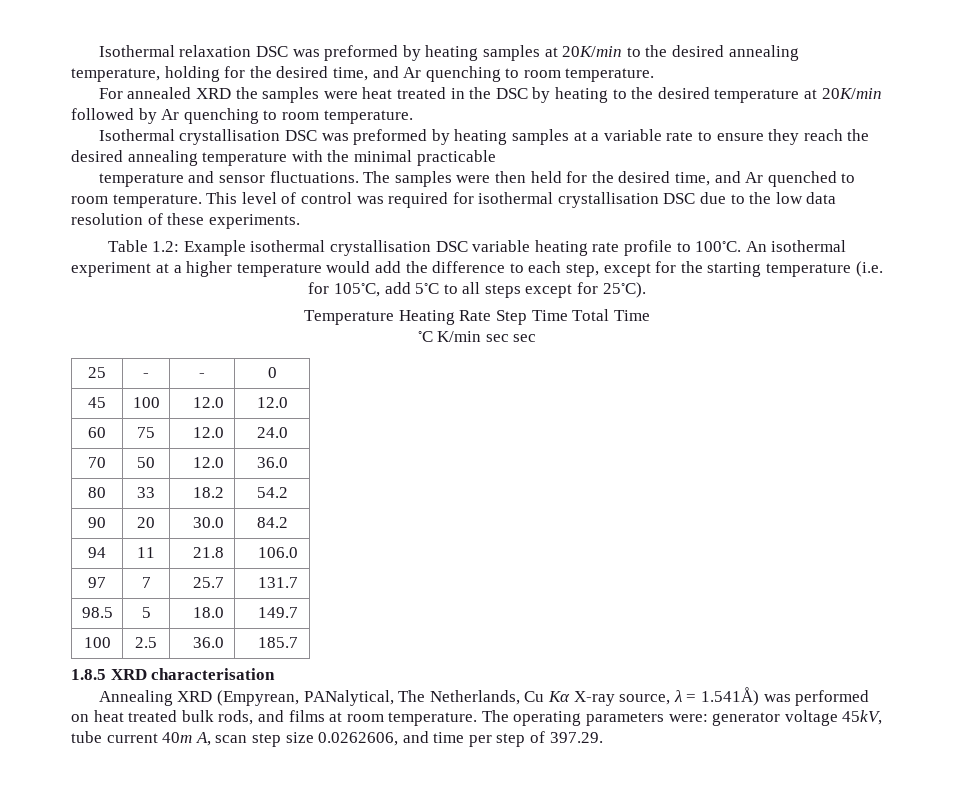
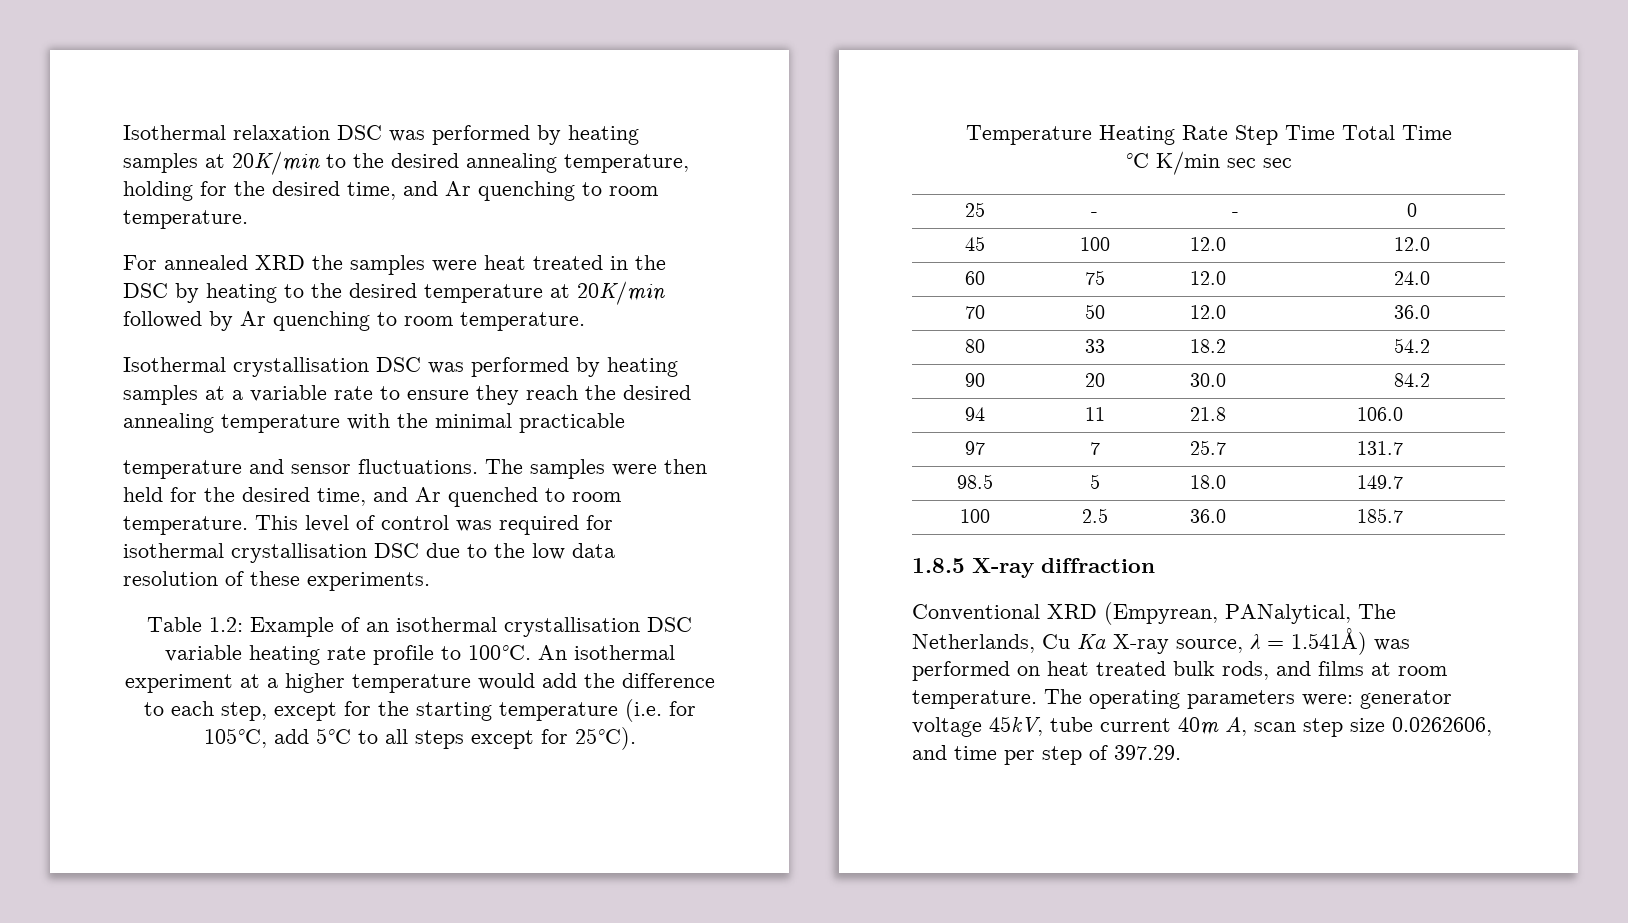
- Isothermal relaxation DSC was preformed by heating samples at 20K/min to the desired annealing temperature, holding for the desired time, and Ar quenching to room temperature.
+ Isothermal relaxation DSC was performed by heating samples at 20K/min to the desired annealing temperature, holding for the desired time, and Ar quenching to room temperature.
- Isothermal crystallisation DSC was preformed by heating samples at a variable rate to ensure they reach the desired annealing temperature with the minimal practicable
+ Isothermal crystallisation DSC was performed by heating samples at a variable rate to ensure they reach the desired annealing temperature with the minimal practicable
- Table 1.2: Example isothermal crystallisation DSC variable heating rate profile to 100◦C.
+ Table 1.2: Example of an isothermal crystallisation DSC variable heating rate profile to 100◦C.
- 1.8.5 XRD characterisation
- Annealing XRD (Empyrean, PANalytical, The Netherlands, Cu Kα X-ray source, λ = 1.541Å) was performed on heat treated bulk rods, and films at room temperature.
+ 1.8.5 X-ray diffraction
+ Conventional XRD (Empyrean, PANalytical, The Netherlands, Cu Kα X-ray source, λ = 1.541Å) was performed on heat treated bulk rods, and films at room temperature.

